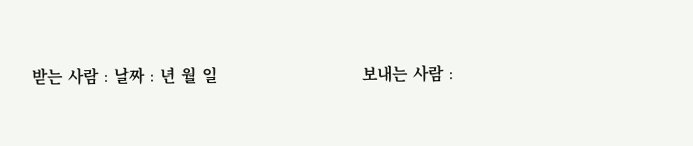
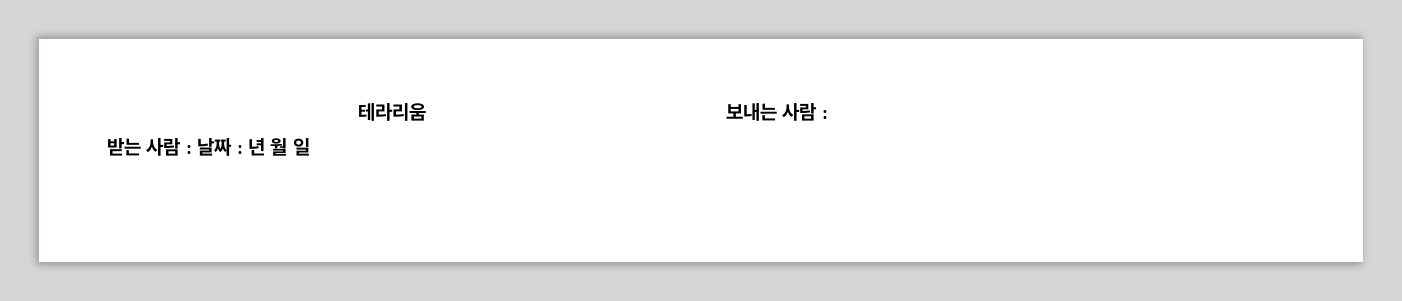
+ 테라리움

